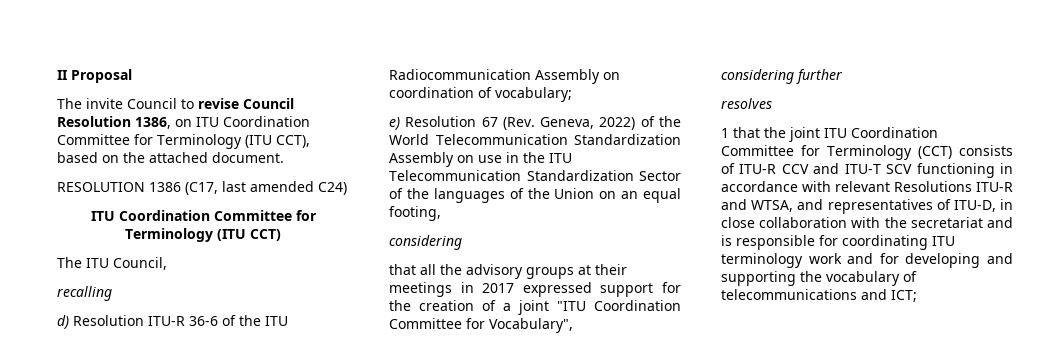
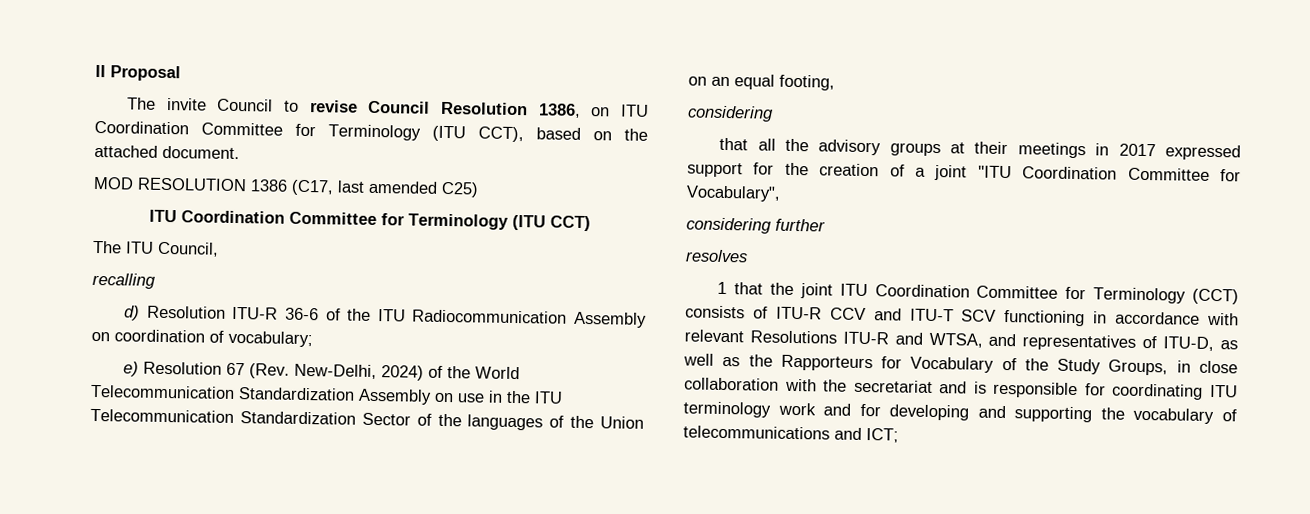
- RESOLUTION 1386 (C17, last amended C24)
+ MOD RESOLUTION 1386 (C17, last amended C25)
- e) Resolution 67 (Rev. Geneva, 2022) of the World Telecommunication Standardization Assembly on use in the ITU Telecommunication Standardization Sector of the languages of the Union on an equal footing,
+ e) Resolution 67 (Rev. New-Delhi, 2024) of the World Telecommunication Standardization Assembly on use in the ITU Telecommunication Standardization Sector of the languages of the Union on an equal footing,
- 1 that the joint ITU Coordination Committee for Terminology (CCT) consists of ITU-R CCV and ITU-T SCV functioning in accordance with relevant Resolutions ITU-R and WTSA, and representatives of ITU-D, in close collaboration with the secretariat and is responsible for coordinating ITU terminology work and for developing and supporting the vocabulary of telecommunications and ICT;
+ 1 that the joint ITU Coordination Committee for Terminology (CCT) consists of ITU-R CCV and ITU-T SCV functioning in accordance with relevant Resolutions ITU-R and WTSA, and representatives of ITU-D, as well as the Rapporteurs for Vocabulary of the Study Groups, in close collaboration with the secretariat and is responsible for coordinating ITU terminology work and for developing and supporting the vocabulary of telecommunications and ICT;

